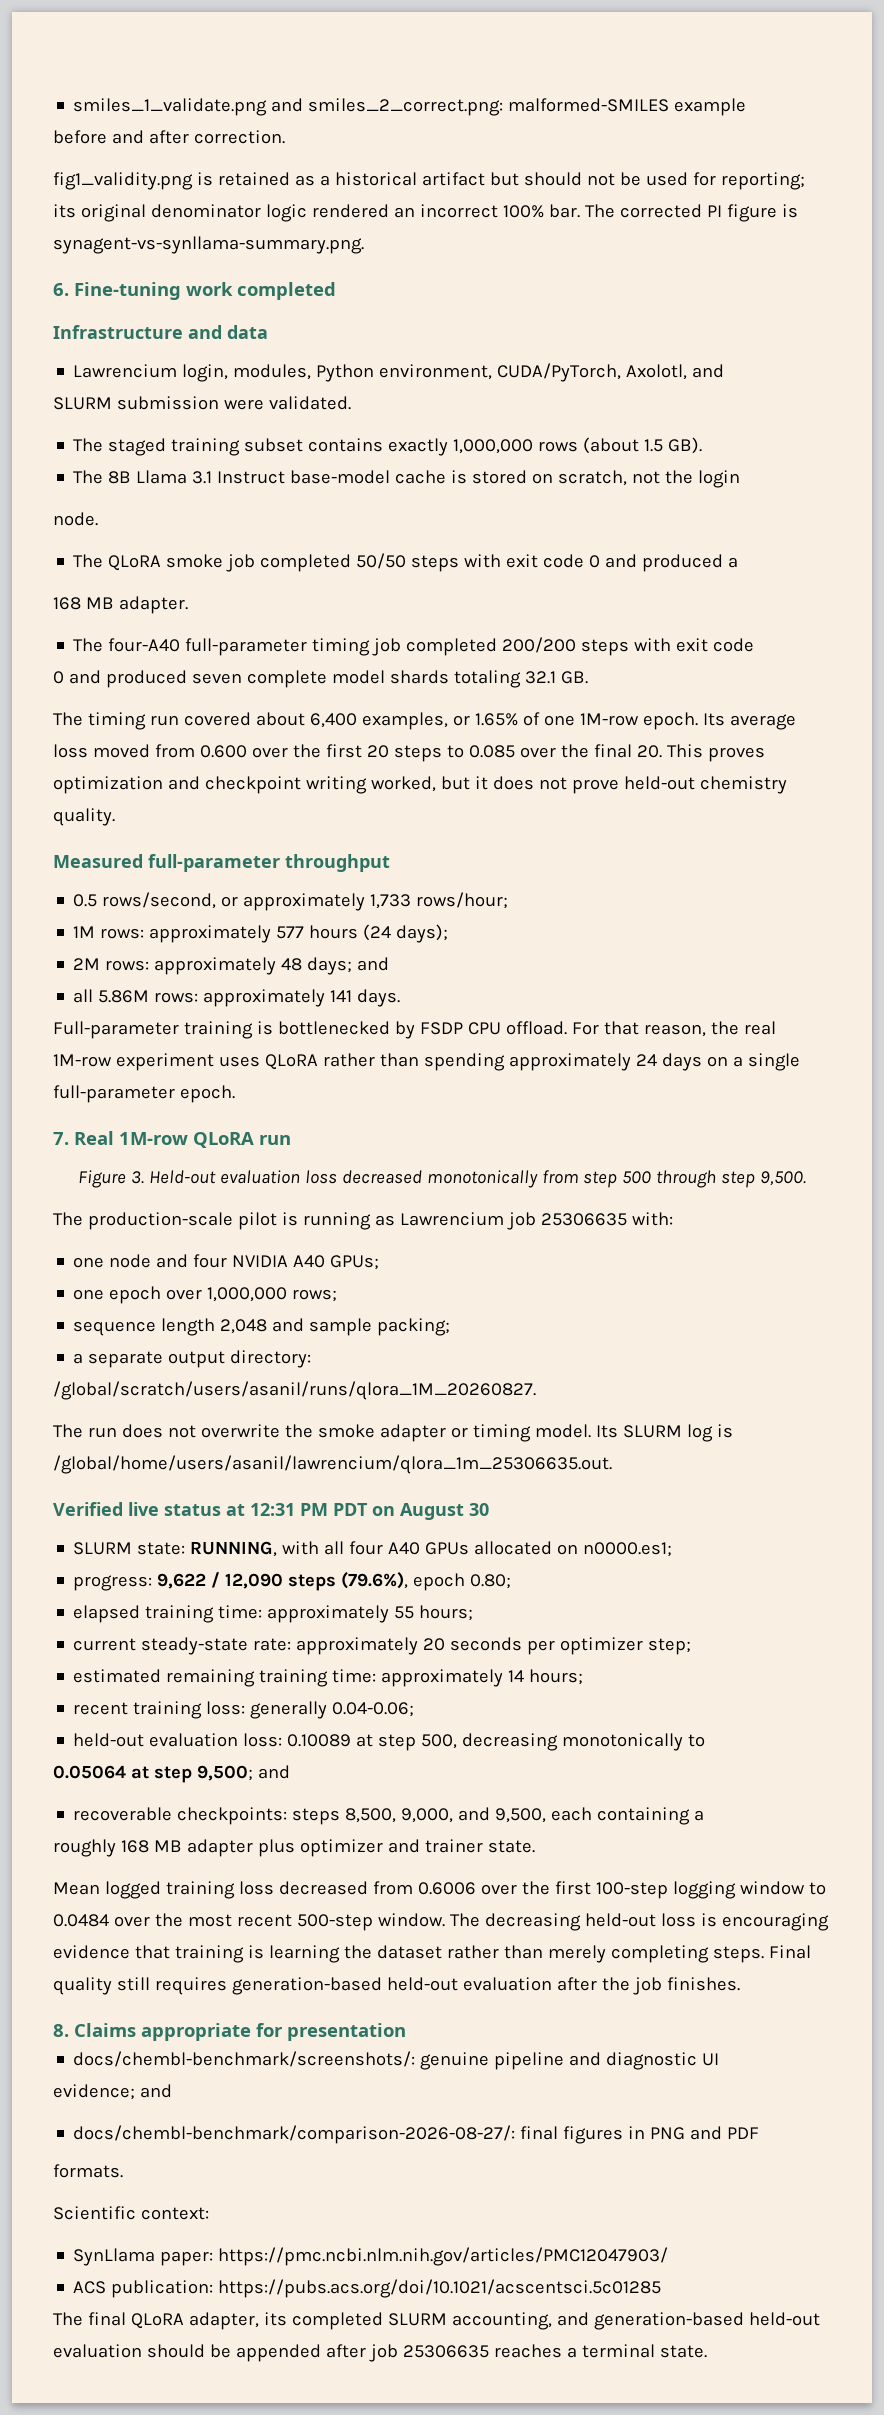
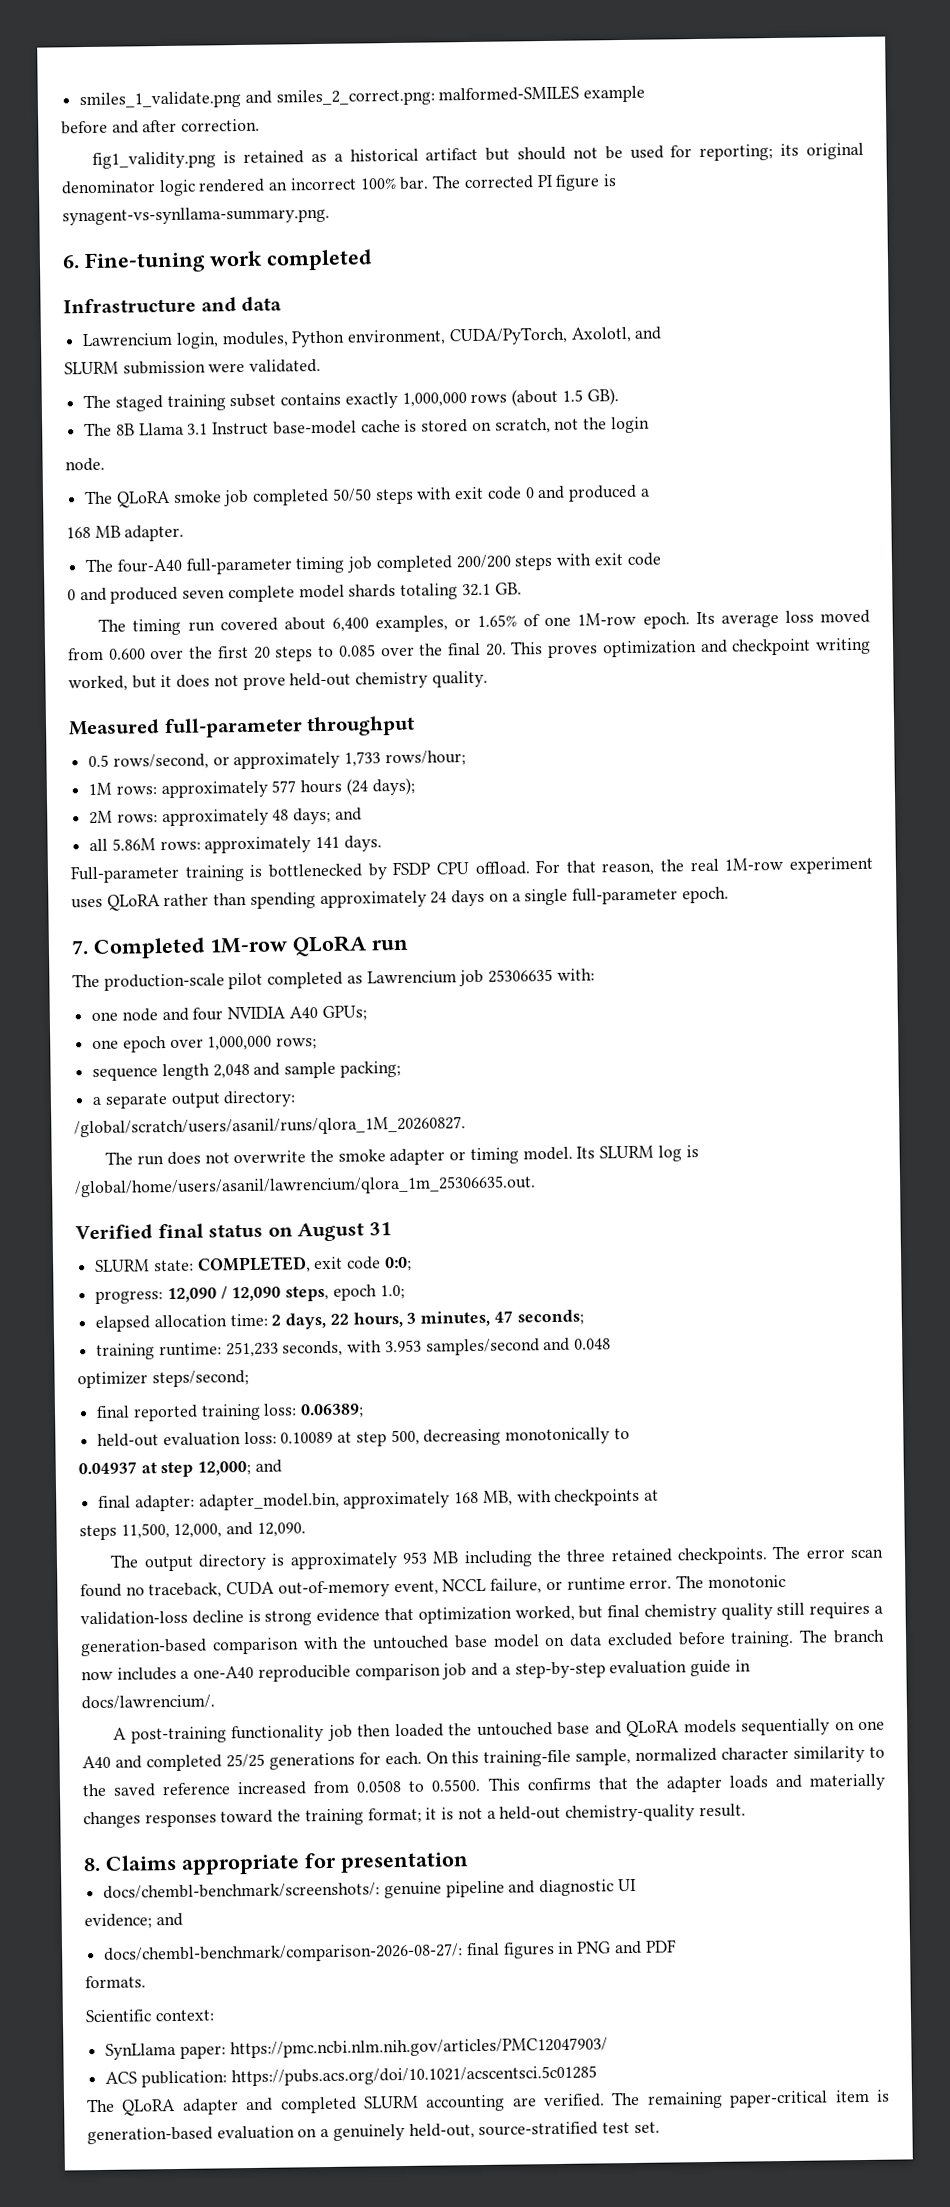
- 7. Real 1M-row QLoRA run
+ 7. Completed 1M-row QLoRA run
- Figure 3. Held-out evaluation loss decreased monotonically from step 500 through step 9,500.
- The production-scale pilot is running as Lawrencium job 25306635 with:
+ The production-scale pilot completed as Lawrencium job 25306635 with:
- Verified live status at 12:31 PM PDT on August 30
+ Verified final status on August 31
- SLURM state: RUNNING, with all four A40 GPUs allocated on n0000.es1;
+ SLURM state: COMPLETED, exit code 0:0;
- progress: 9,622 / 12,090 steps (79.6%), epoch 0.80;
- elapsed training time: approximately 55 hours;
- current steady-state rate: approximately 20 seconds per optimizer step;
- estimated remaining training time: approximately 14 hours;
- recent training loss: generally 0.04-0.06;
+ progress: 12,090 / 12,090 steps, epoch 1.0;
+ elapsed allocation time: 2 days, 22 hours, 3 minutes, 47 seconds;
+ training runtime: 251,233 seconds, with 3.953 samples/second and 0.048
+ optimizer steps/second;
+ final reported training loss: 0.06389;
- 0.05064 at step 9,500; and
- recoverable checkpoints: steps 8,500, 9,000, and 9,500, each containing a
- roughly 168 MB adapter plus optimizer and trainer state.
- Mean logged training loss decreased from 0.6006 over the first 100-step logging window to 0.0484 over the most recent 500-step window. The decreasing held-out loss is encouraging evidence that training is learning the dataset rather than merely completing steps. Final quality still requires generation-based held-out evaluation after the job finishes.
+ 0.04937 at step 12,000; and
+ final adapter: adapter_model.bin, approximately 168 MB, with checkpoints at
+ steps 11,500, 12,000, and 12,090.
+ The output directory is approximately 953 MB including the three retained checkpoints. The error scan found no traceback, CUDA out-of-memory event, NCCL failure, or runtime error. The monotonic validation-loss decline is strong evidence that optimization worked, but final chemistry quality still requires a generation-based comparison with the untouched base model on data excluded before training. The branch now includes a one-A40 reproducible comparison job and a step-by-step evaluation guide in docs/lawrencium/.
+ A post-training functionality job then loaded the untouched base and QLoRA models sequentially on one A40 and completed 25/25 generations for each. On this training-file sample, normalized character similarity to the saved reference increased from 0.0508 to 0.5500. This confirms that the adapter loads and materially changes responses toward the training format; it is not a held-out chemistry-quality result.
- The final QLoRA adapter, its completed SLURM accounting, and generation-based held-out evaluation should be appended after job 25306635 reaches a terminal state.
+ The QLoRA adapter and completed SLURM accounting are verified. The remaining paper-critical item is generation-based evaluation on a genuinely held-out, source-stratified test set.

